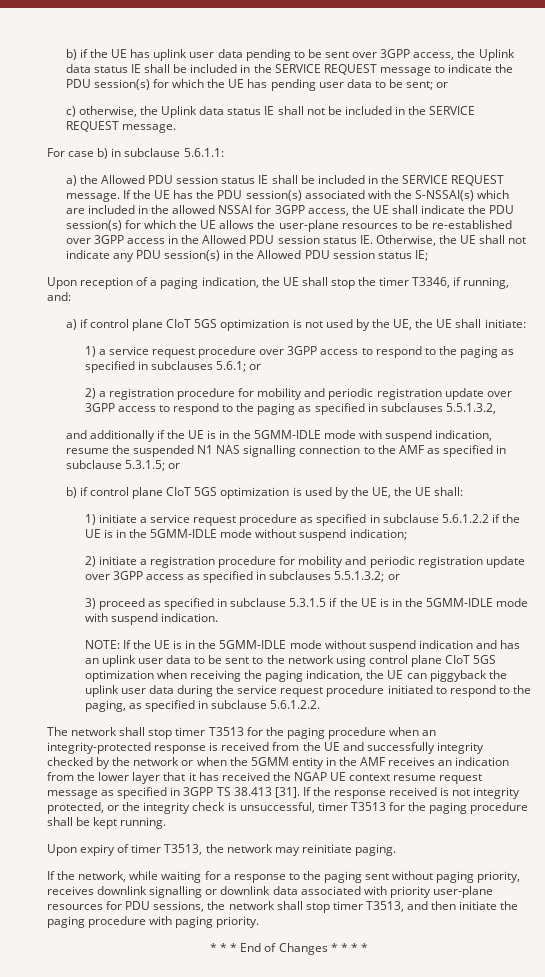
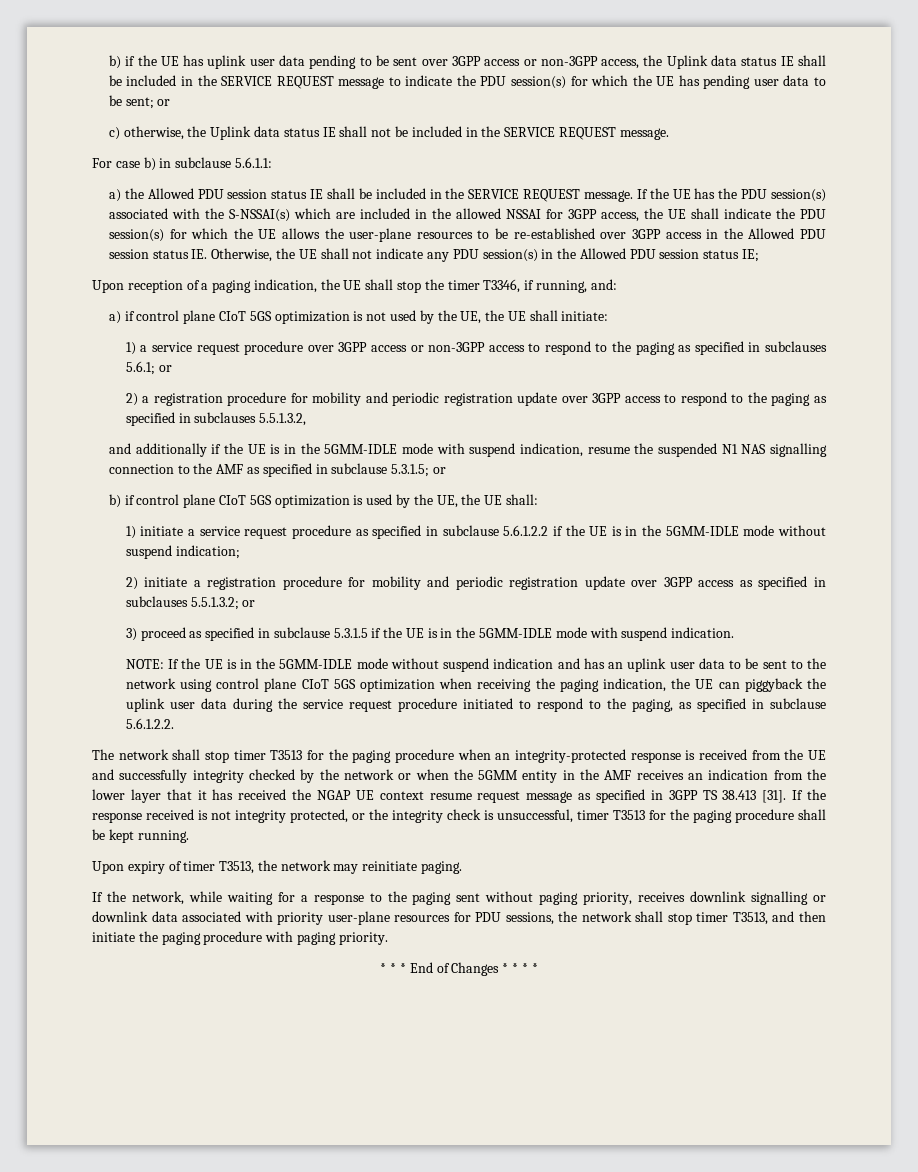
- b) if the UE has uplink user data pending to be sent over 3GPP access, the Uplink data status IE shall be included in the SERVICE REQUEST message to indicate the PDU session(s) for which the UE has pending user data to be sent; or
+ b) if the UE has uplink user data pending to be sent over 3GPP access or non-3GPP access, the Uplink data status IE shall be included in the SERVICE REQUEST message to indicate the PDU session(s) for which the UE has pending user data to be sent; or
- 1) a service request procedure over 3GPP access to respond to the paging as specified in subclauses 5.6.1; or
+ 1) a service request procedure over 3GPP access or non-3GPP access to respond to the paging as specified in subclauses 5.6.1; or

